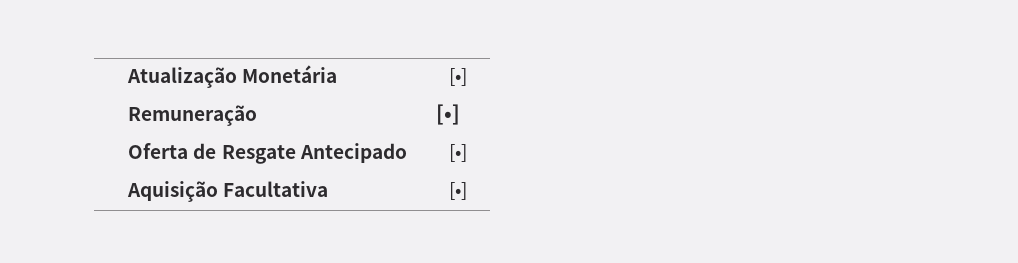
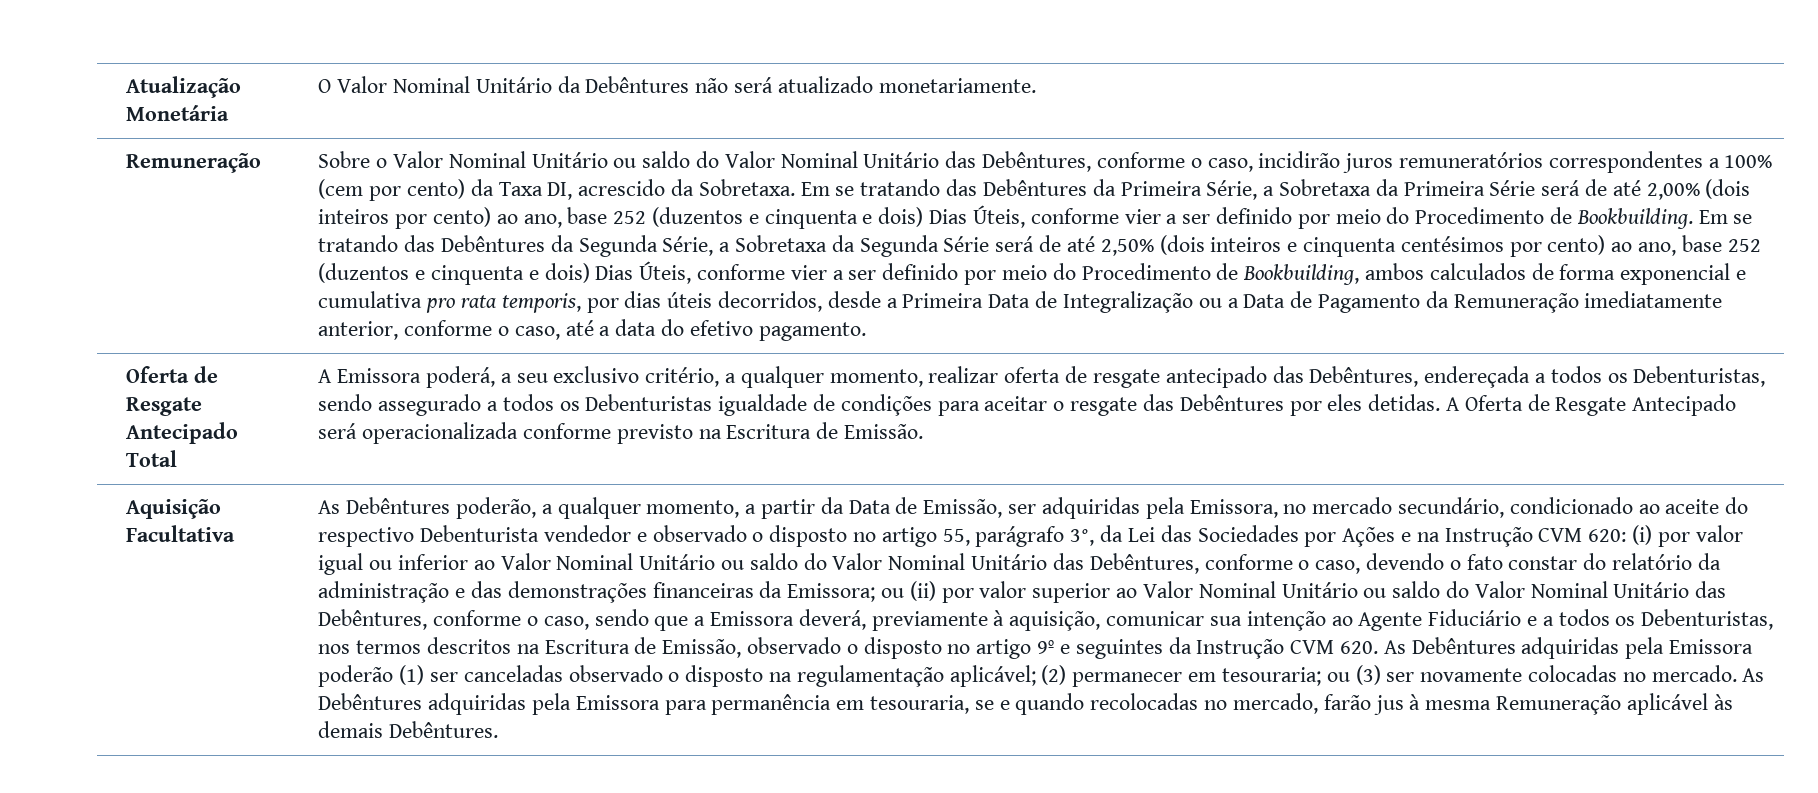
- Atualização Monetária | [•]
- Remuneração | [•]
- Oferta de Resgate Antecipado | [•]
- Aquisição Facultativa | [•]
+ Atualização Monetária | O Valor Nominal Unitário da Debêntures não será atualizado monetariamente.
+ Remuneração | Sobre o Valor Nominal Unitário ou saldo do Valor Nominal Unitário das Debêntures, conforme o caso, incidirão juros remuneratórios correspondentes a 100% (cem por cento) da Taxa DI, acrescido da Sobretaxa. Em se tratando das Debêntures da Primeira Série, a Sobretaxa da Primeira Série será de até 2,00% (dois inteiros por cento) ao ano, base 252 (duzentos e cinquenta e dois) Dias Úteis, conforme vier a ser definido por meio do Procedimento de Bookbuilding. Em se tratando das Debêntures da Segunda Série, a Sobretaxa da Segunda Série será de até 2,50% (dois inteiros e cinquenta centésimos por cento) ao ano, base 252 (duzentos e cinquenta e dois) Dias Úteis, conforme vier a ser definido por meio do Procedimento de Bookbuilding, ambos calculados de forma exponencial e cumulativa pro rata temporis, por dias úteis decorridos, desde a Primeira Data de Integralização ou a Data de Pagamento da Remuneração imediatamente anterior, conforme o caso, até a data do efetivo pagamento.
+ Oferta de Resgate Antecipado Total | A Emissora poderá, a seu exclusivo critério, a qualquer momento, realizar oferta de resgate antecipado das Debêntures, endereçada a todos os Debenturistas, sendo assegurado a todos os Debenturistas igualdade de condições para aceitar o resgate das Debêntures por eles detidas. A Oferta de Resgate Antecipado será operacionalizada conforme previsto na Escritura de Emissão.
+ Aquisição Facultativa | As Debêntures poderão, a qualquer momento, a partir da Data de Emissão, ser adquiridas pela Emissora, no mercado secundário, condicionado ao aceite do respectivo Debenturista vendedor e observado o disposto no artigo 55, parágrafo 3°, da Lei das Sociedades por Ações e na Instrução CVM 620: (i) por valor igual ou inferior ao Valor Nominal Unitário ou saldo do Valor Nominal Unitário das Debêntures, conforme o caso, devendo o fato constar do relatório da administração e das demonstrações financeiras da Emissora; ou (ii) por valor superior ao Valor Nominal Unitário ou saldo do Valor Nominal Unitário das Debêntures, conforme o caso, sendo que a Emissora deverá, previamente à aquisição, comunicar sua intenção ao Agente Fiduciário e a todos os Debenturistas, nos termos descritos na Escritura de Emissão, observado o disposto no artigo 9º e seguintes da Instrução CVM 620. As Debêntures adquiridas pela Emissora poderão (1) ser canceladas observado o disposto na regulamentação aplicável; (2) permanecer em tesouraria; ou (3) ser novamente colocadas no mercado. As Debêntures adquiridas pela Emissora para permanência em tesouraria, se e quando recolocadas no mercado, farão jus à mesma Remuneração aplicável às demais Debêntures.

